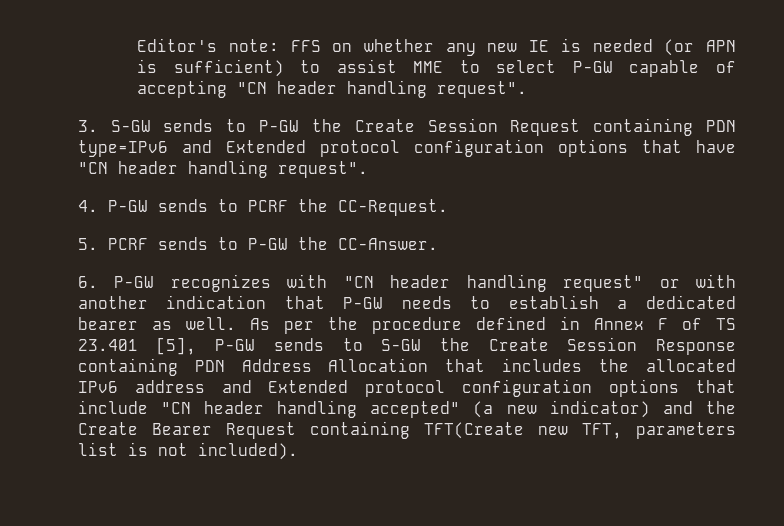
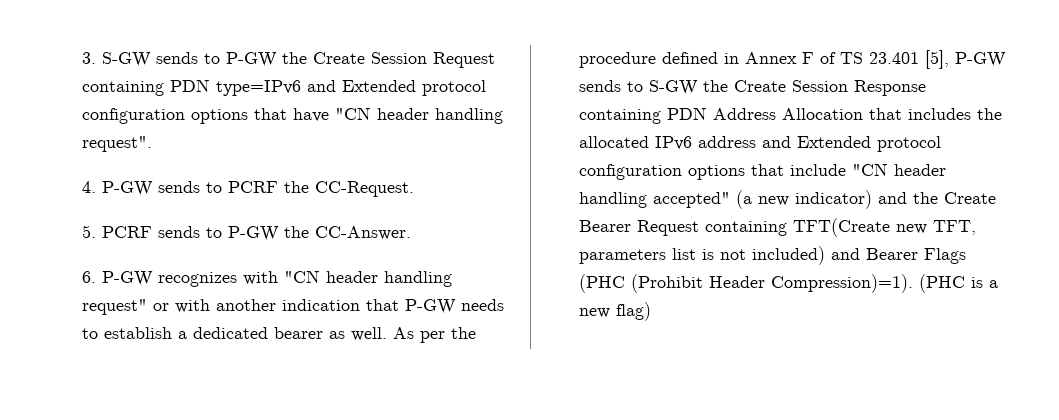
- Editor's note: FFS on whether any new IE is needed (or APN is sufficient) to assist MME to select P-GW capable of accepting "CN header handling request".
- As per the procedure defined in Annex F of TS 23.401 [5], P-GW sends to S-GW the Create Session Response containing PDN Address Allocation that includes the allocated IPv6 address and Extended protocol configuration options that include "CN header handling accepted" (a new indicator) and the Create Bearer Request containing TFT(Create new TFT, parameters list is not included).
+ As per the procedure defined in Annex F of TS 23.401 [5], P-GW sends to S-GW the Create Session Response containing PDN Address Allocation that includes the allocated IPv6 address and Extended protocol configuration options that include "CN header handling accepted" (a new indicator) and the Create Bearer Request containing TFT(Create new TFT, parameters list is not included) and Bearer Flags (PHC (Prohibit Header Compression)=1). (PHC is a new flag)

